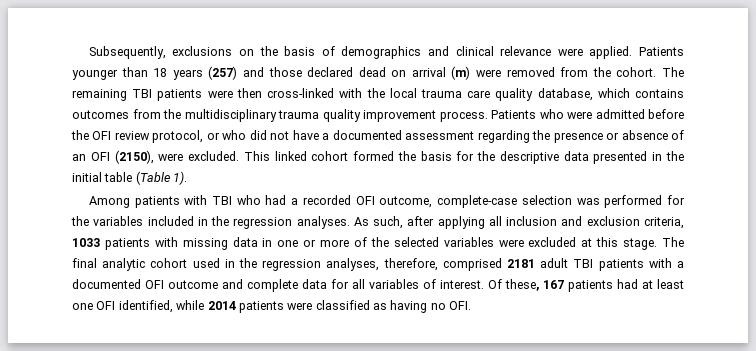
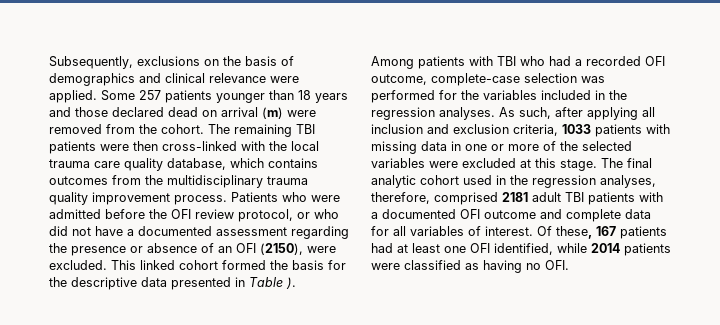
- Patients younger than 18 years (257) and those declared dead on arrival (m) were removed from the cohort.
+ Some 257 patients younger than 18 years and those declared dead on arrival (m) were removed from the cohort.
- This linked cohort formed the basis for the descriptive data presented in the initial table (Table 1).
+ This linked cohort formed the basis for the descriptive data presented in Table ).

